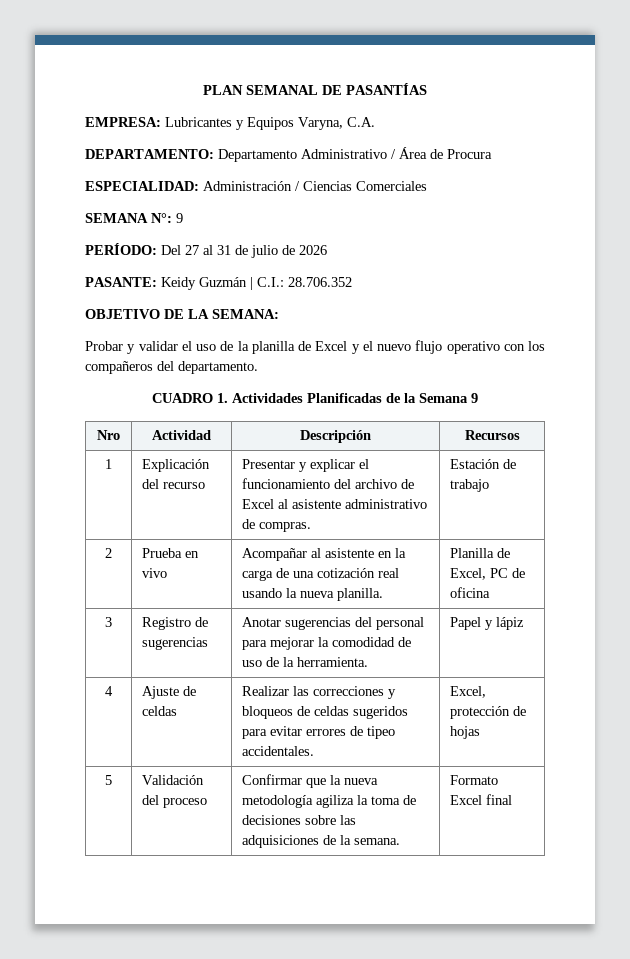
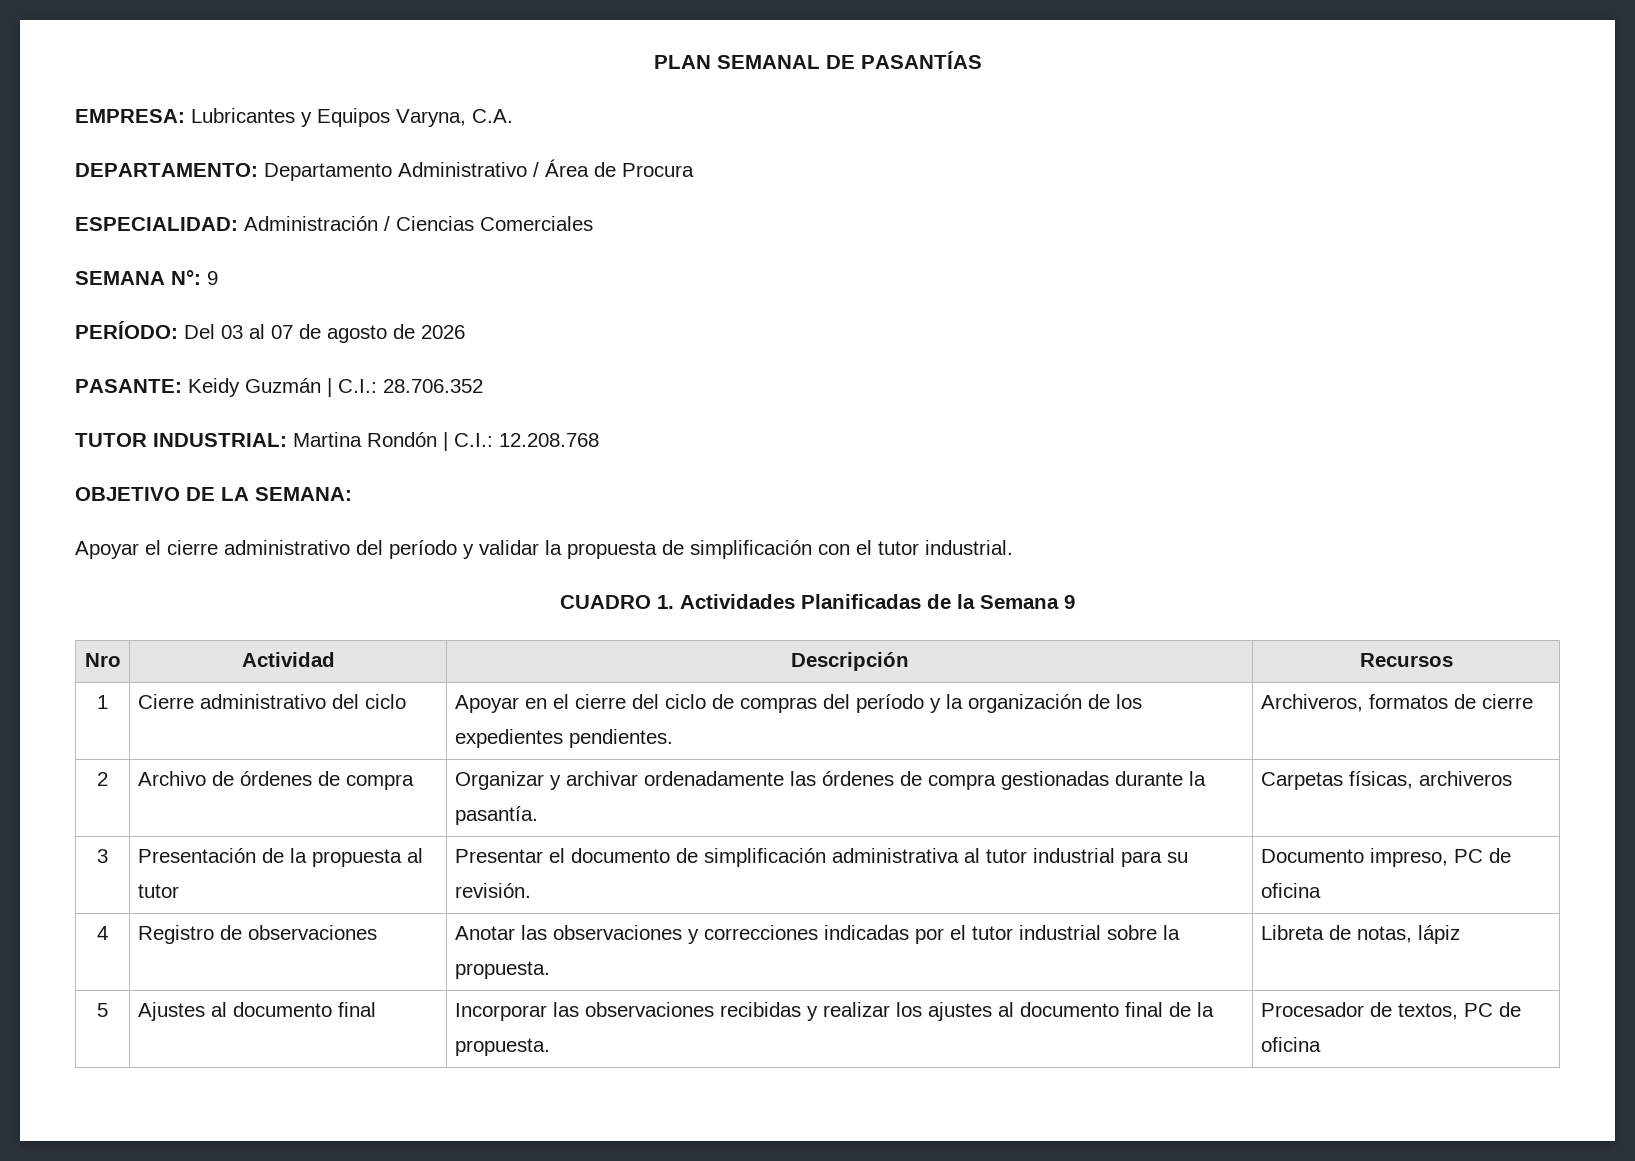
- PERÍODO: Del 27 al 31 de julio de 2026
+ PERÍODO: Del 03 al 07 de agosto de 2026
+ TUTOR INDUSTRIAL: Martina Rondón | C.I.: 12.208.768
  OBJETIVO DE LA SEMANA:
- Probar y validar el uso de la planilla de Excel y el nuevo flujo operativo con los compañeros del departamento.
+ Apoyar el cierre administrativo del período y validar la propuesta de simplificación con el tutor industrial.
- 1 | Explicación del recurso | Presentar y explicar el funcionamiento del archivo de Excel al asistente administrativo de compras. | Estación de trabajo
- 2 | Prueba en vivo | Acompañar al asistente en la carga de una cotización real usando la nueva planilla. | Planilla de Excel, PC de oficina
+ 1 | Cierre administrativo del ciclo | Apoyar en el cierre del ciclo de compras del período y la organización de los expedientes pendientes. | Archiveros, formatos de cierre
+ 2 | Archivo de órdenes de compra | Organizar y archivar ordenadamente las órdenes de compra gestionadas durante la pasantía. | Carpetas físicas, archiveros
+ 3 | Presentación de la propuesta al tutor | Presentar el documento de simplificación administrativa al tutor industrial para su revisión. | Documento impreso, PC de oficina
- 3 | Registro de sugerencias | Anotar sugerencias del personal para mejorar la comodidad de uso de la herramienta. | Papel y lápiz
- 4 | Ajuste de celdas | Realizar las correcciones y bloqueos de celdas sugeridos para evitar errores de tipeo accidentales. | Excel, protección de hojas
- 5 | Validación del proceso | Confirmar que la nueva metodología agiliza la toma de decisiones sobre las adquisiciones de la semana. | Formato Excel final
+ 4 | Registro de observaciones | Anotar las observaciones y correcciones indicadas por el tutor industrial sobre la propuesta. | Libreta de notas, lápiz
+ 5 | Ajustes al documento final | Incorporar las observaciones recibidas y realizar los ajustes al documento final de la propuesta. | Procesador de textos, PC de oficina

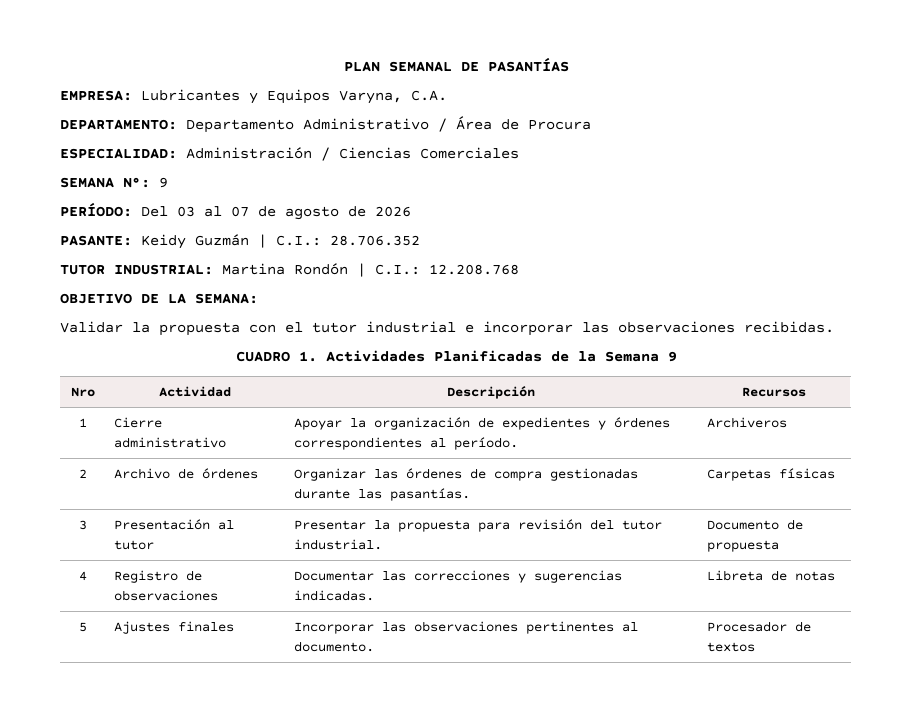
- Apoyar el cierre administrativo del período y validar la propuesta de simplificación con el tutor industrial.
+ Validar la propuesta con el tutor industrial e incorporar las observaciones recibidas.
- 1 | Cierre administrativo del ciclo | Apoyar en el cierre del ciclo de compras del período y la organización de los expedientes pendientes. | Archiveros, formatos de cierre
+ 1 | Cierre administrativo | Apoyar la organización de expedientes y órdenes correspondientes al período. | Archiveros
- 2 | Archivo de órdenes de compra | Organizar y archivar ordenadamente las órdenes de compra gestionadas durante la pasantía. | Carpetas físicas, archiveros
+ 2 | Archivo de órdenes | Organizar las órdenes de compra gestionadas durante las pasantías. | Carpetas físicas
- 3 | Presentación de la propuesta al tutor | Presentar el documento de simplificación administrativa al tutor industrial para su revisión. | Documento impreso, PC de oficina
- 4 | Registro de observaciones | Anotar las observaciones y correcciones indicadas por el tutor industrial sobre la propuesta. | Libreta de notas, lápiz
+ 3 | Presentación al tutor | Presentar la propuesta para revisión del tutor industrial. | Documento de propuesta
+ 4 | Registro de observaciones | Documentar las correcciones y sugerencias indicadas. | Libreta de notas
- 5 | Ajustes al documento final | Incorporar las observaciones recibidas y realizar los ajustes al documento final de la propuesta. | Procesador de textos, PC de oficina
+ 5 | Ajustes finales | Incorporar las observaciones pertinentes al documento. | Procesador de textos

